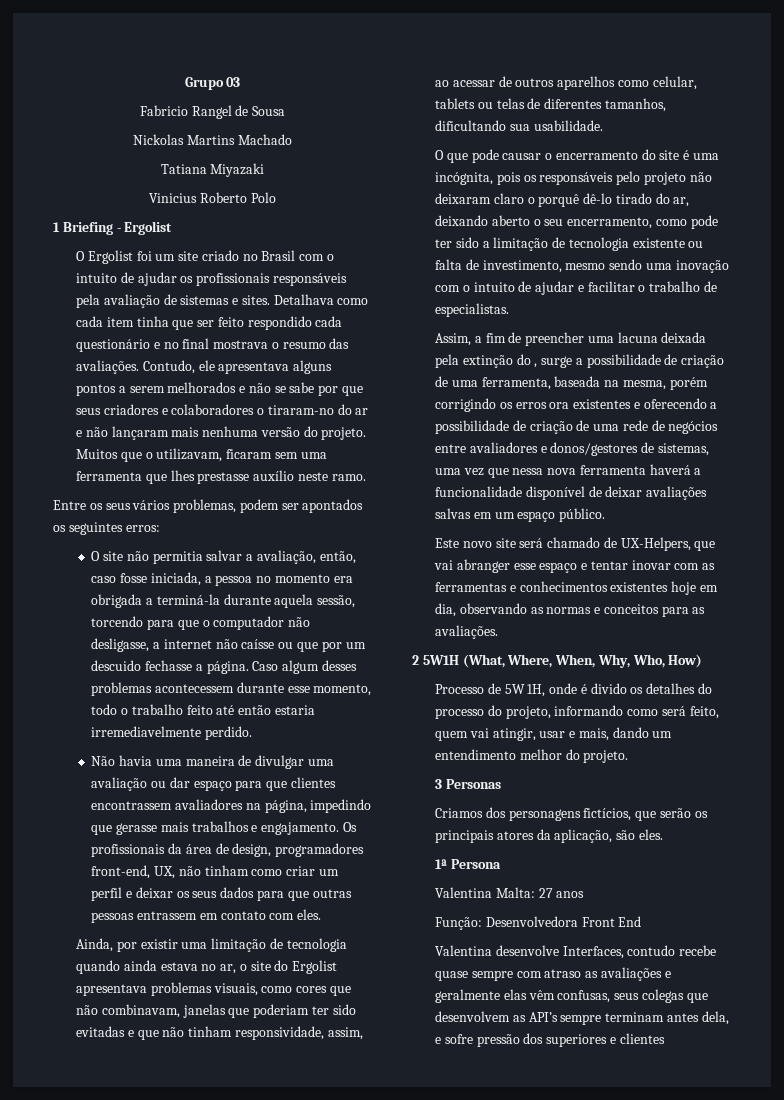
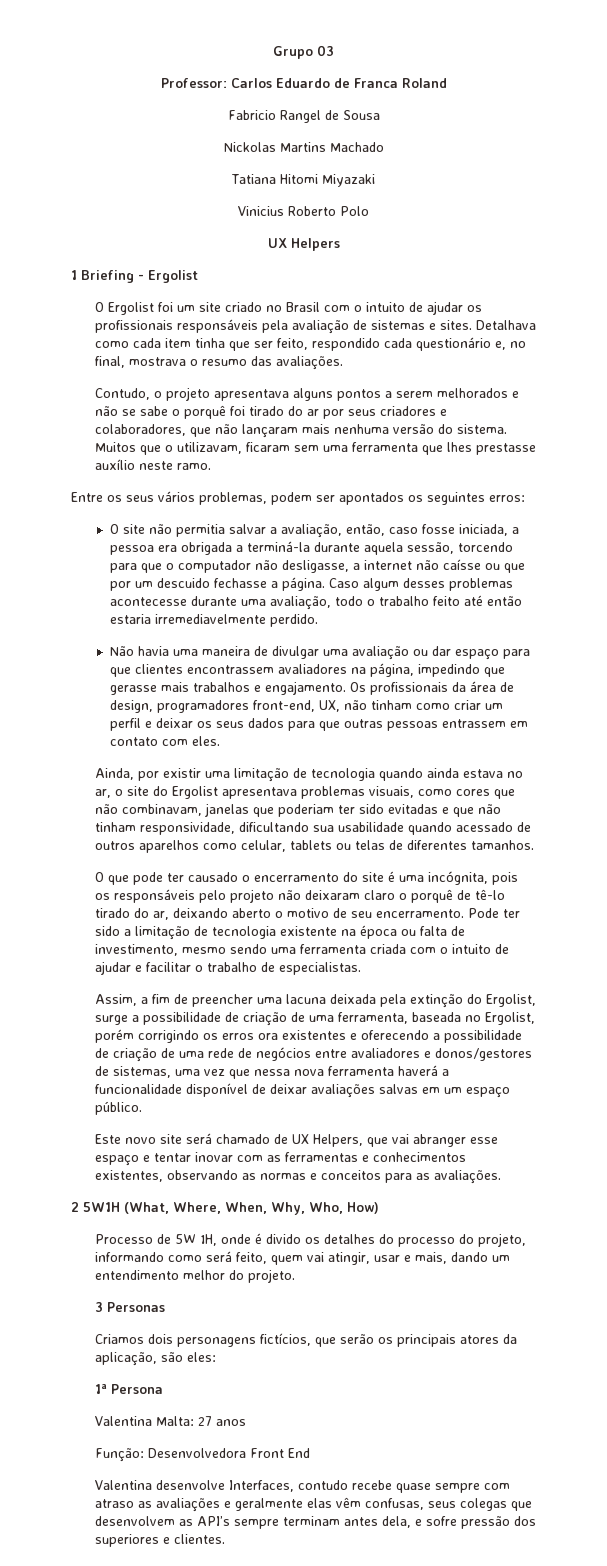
+ Professor: Carlos Eduardo de Franca Roland
- Tatiana Miyazaki
+ Tatiana Hitomi Miyazaki
+ UX Helpers
- Detalhava como cada item tinha que ser feito respondido cada questionário e no final mostrava o resumo das avaliações. Contudo, ele apresentava alguns pontos a serem melhorados e não se sabe por que seus criadores e colaboradores o tiraram-no do ar e não lançaram mais nenhuma versão do projeto.
+ Detalhava como cada item tinha que ser feito, respondido cada questionário e, no final, mostrava o resumo das avaliações.
+ Contudo, o projeto apresentava alguns pontos a serem melhorados e não se sabe o porquê foi tirado do ar por seus criadores e colaboradores, que não lançaram mais nenhuma versão do sistema.
- O site não permitia salvar a avaliação, então, caso fosse iniciada, a pessoa no momento era obrigada a terminá-la durante aquela sessão, torcendo para que o computador não desligasse, a internet não caísse ou que por um descuido fechasse a página.
+ O site não permitia salvar a avaliação, então, caso fosse iniciada, a pessoa era obrigada a terminá-la durante aquela sessão, torcendo para que o computador não desligasse, a internet não caísse ou que por um descuido fechasse a página.
- Caso algum desses problemas acontecessem durante esse momento, todo o trabalho feito até então estaria irremediavelmente perdido.
+ Caso algum desses problemas acontecesse durante uma avaliação, todo o trabalho feito até então estaria irremediavelmente perdido.
- Ainda, por existir uma limitação de tecnologia quando ainda estava no ar, o site do Ergolist apresentava problemas visuais, como cores que não combinavam, janelas que poderiam ter sido evitadas e que não tinham responsividade, assim, ao acessar de outros aparelhos como celular, tablets ou telas de diferentes tamanhos, dificultando sua usabilidade.
+ Ainda, por existir uma limitação de tecnologia quando ainda estava no ar, o site do Ergolist apresentava problemas visuais, como cores que não combinavam, janelas que poderiam ter sido evitadas e que não tinham responsividade, dificultando sua usabilidade quando acessado de outros aparelhos como celular, tablets ou telas de diferentes tamanhos.
- O que pode causar o encerramento do site é uma incógnita, pois os responsáveis pelo projeto não deixaram claro o porquê dê-lo tirado do ar, deixando aberto o seu encerramento, como pode ter sido a limitação de tecnologia existente ou falta de investimento, mesmo sendo uma inovação com o intuito de ajudar e facilitar o trabalho de especialistas.
+ O que pode ter causado o encerramento do site é uma incógnita, pois os responsáveis pelo projeto não deixaram claro o porquê de tê-lo tirado do ar, deixando aberto o motivo de seu encerramento. Pode ter sido a limitação de tecnologia existente na época ou falta de investimento, mesmo sendo uma ferramenta criada com o intuito de ajudar e facilitar o trabalho de especialistas.
- Assim, a fim de preencher uma lacuna deixada pela extinção do , surge a possibilidade de criação de uma ferramenta, baseada na mesma, porém corrigindo os erros ora existentes e oferecendo a possibilidade de criação de uma rede de negócios entre avaliadores e donos/gestores de sistemas, uma vez que nessa nova ferramenta haverá a funcionalidade disponível de deixar avaliações salvas em um espaço público.
+ Assim, a fim de preencher uma lacuna deixada pela extinção do Ergolist, surge a possibilidade de criação de uma ferramenta, baseada no Ergolist, porém corrigindo os erros ora existentes e oferecendo a possibilidade de criação de uma rede de negócios entre avaliadores e donos/gestores de sistemas, uma vez que nessa nova ferramenta haverá a funcionalidade disponível de deixar avaliações salvas em um espaço público.
- Este novo site será chamado de UX-Helpers, que vai abranger esse espaço e tentar inovar com as ferramentas e conhecimentos existentes hoje em dia, observando as normas e conceitos para as avaliações.
+ Este novo site será chamado de UX Helpers, que vai abranger esse espaço e tentar inovar com as ferramentas e conhecimentos existentes, observando as normas e conceitos para as avaliações.
- Criamos dos personagens fictícios, que serão os principais atores da aplicação, são eles.
+ Criamos dois personagens fictícios, que serão os principais atores da aplicação, são eles:
- Valentina desenvolve Interfaces, contudo recebe quase sempre com atraso as avaliações e geralmente elas vêm confusas, seus colegas que desenvolvem as API’s sempre terminam antes dela, e sofre pressão dos superiores e clientes
+ Valentina desenvolve Interfaces, contudo recebe quase sempre com atraso as avaliações e geralmente elas vêm confusas, seus colegas que desenvolvem as API’s sempre terminam antes dela, e sofre pressão dos superiores e clientes.

